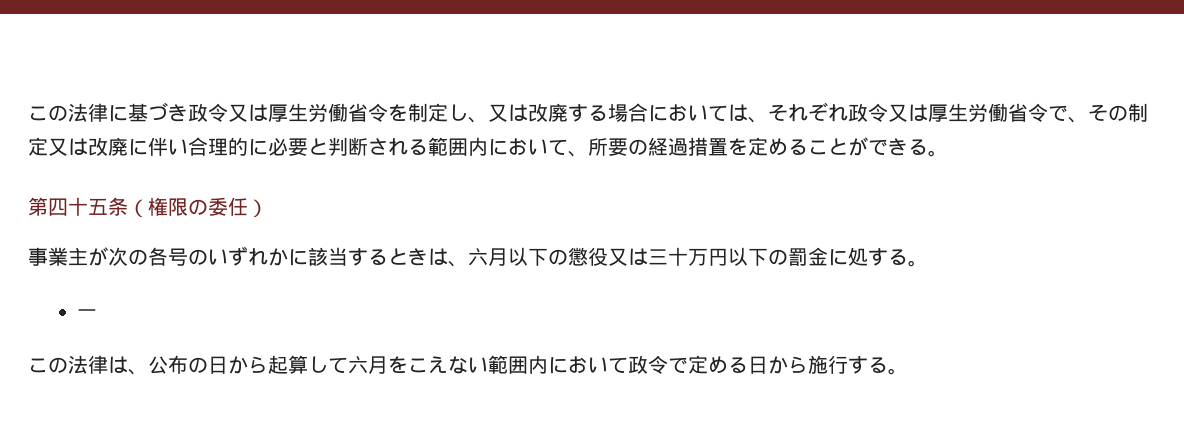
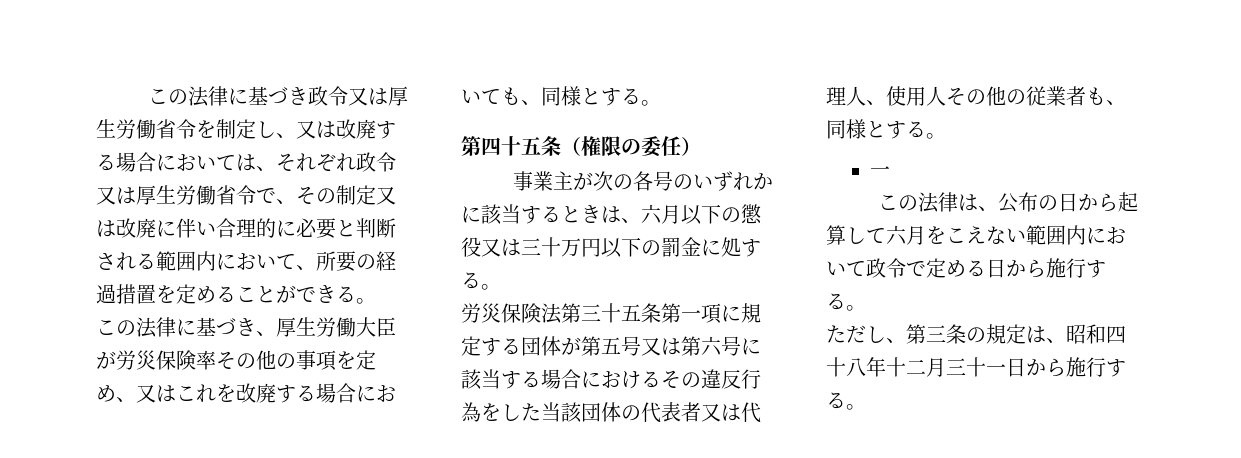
+ この法律に基づき、厚生労働大臣が労災保険率その他の事項を定め、又はこれを改廃する場合においても、同様とする。
+ 労災保険法第三十五条第一項に規定する団体が第五号又は第六号に該当する場合におけるその違反行為をした当該団体の代表者又は代理人、使用人その他の従業者も、同様とする。
+ ただし、第三条の規定は、昭和四十八年十二月三十一日から施行する。

